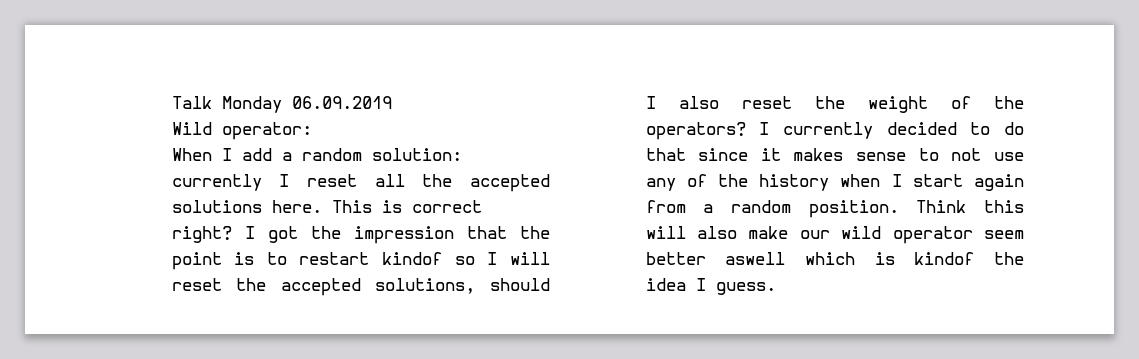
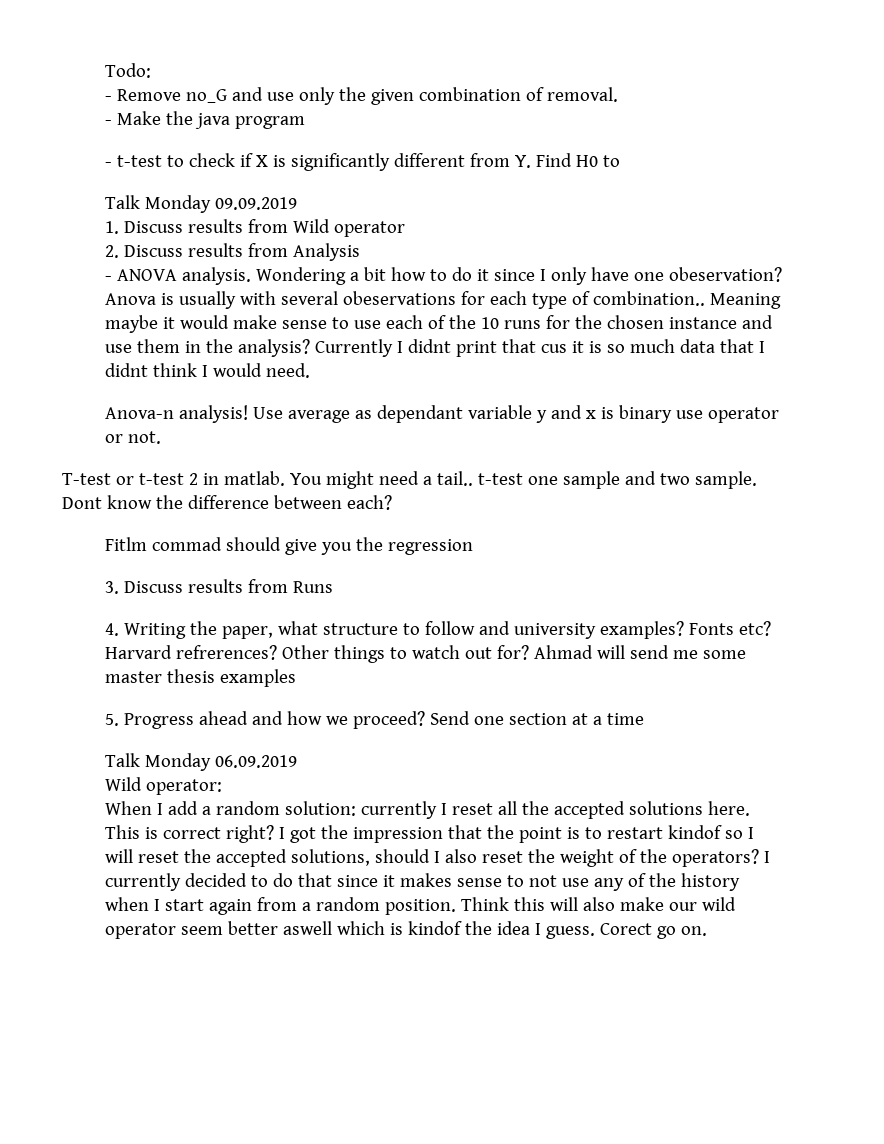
+ Todo:
+ - Remove no_G and use only the given combination of removal.
+ - Make the java program
+ - t-test to check if X is significantly different from Y. Find H0 to
+ Talk Monday 09.09.2019
+ 1. Discuss results from Wild operator
+ 2. Discuss results from Analysis
+ - ANOVA analysis. Wondering a bit how to do it since I only have one obeservation? Anova is usually with several obeservations for each type of combination.. Meaning maybe it would make sense to use each of the 10 runs for the chosen instance and use them in the analysis? Currently I didnt print that cus it is so much data that I didnt think I would need.
+ Anova-n analysis! Use average as dependant variable y and x is binary use operator or not.
+ T-test or t-test 2 in matlab. You might need a tail.. t-test one sample and two sample. Dont know the difference between each?
+ Fitlm commad should give you the regression
+ 3. Discuss results from Runs
+ 4. Writing the paper, what structure to follow and university examples? Fonts etc? Harvard refrerences? Other things to watch out for? Ahmad will send me some master thesis examples
+ 5. Progress ahead and how we proceed? Send one section at a time
+ Corect go on.

